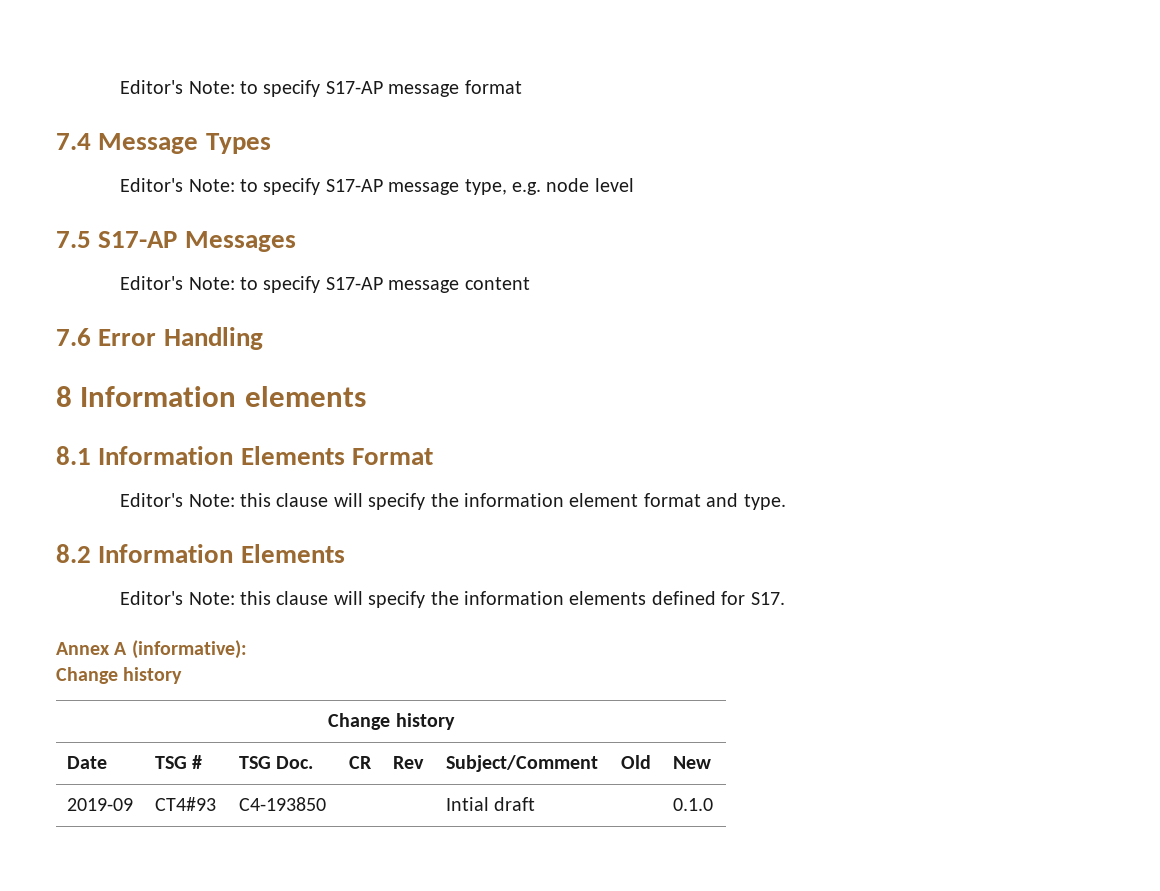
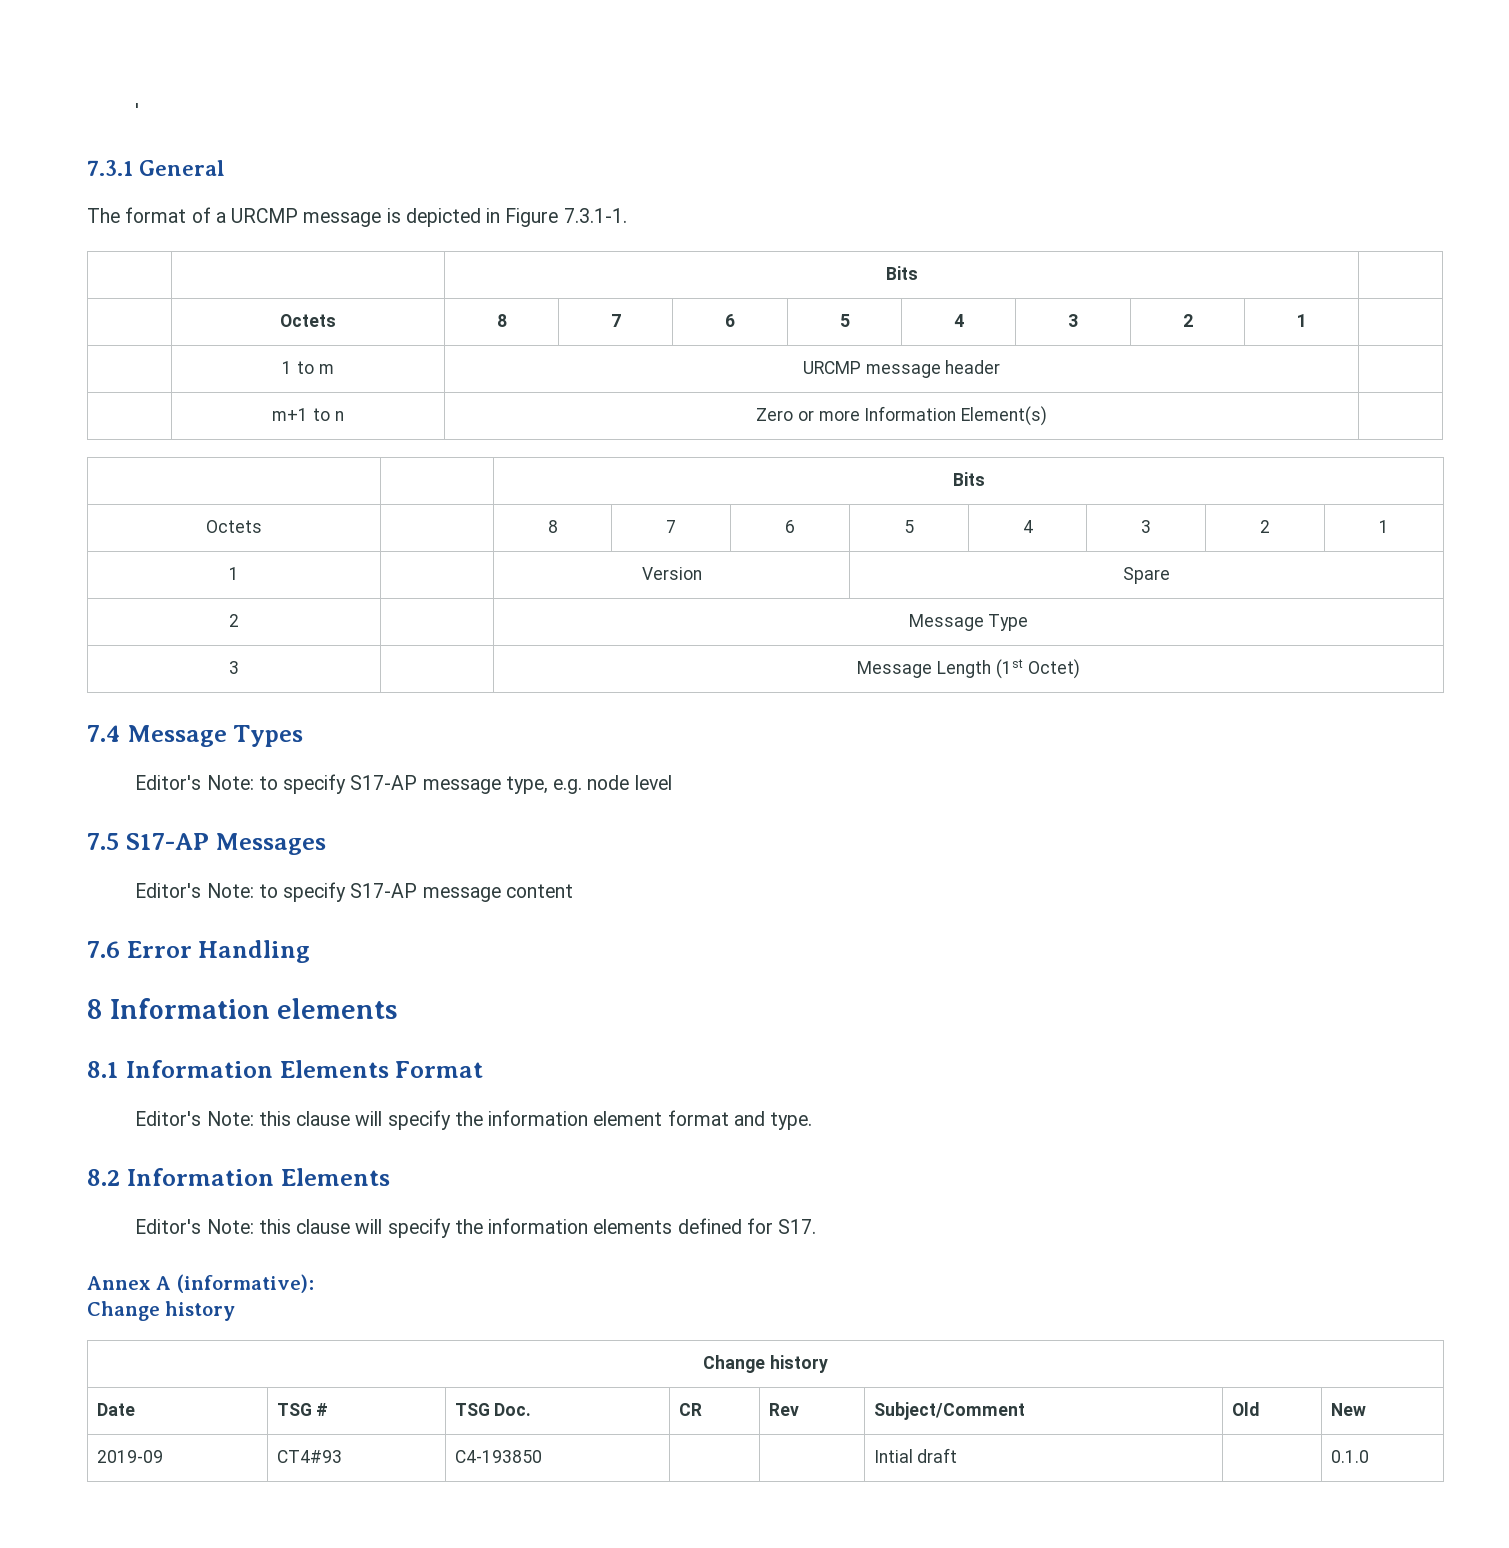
- Editor's Note: to specify S17-AP message format
+ '
+ 7.3.1 General
+ The format of a URCMP message is depicted in Figure 7.3.1-1.
+ | | Bits |
+ | Octets | 8 | 7 | 6 | 5 | 4 | 3 | 2 | 1 |
+ | 1 to m | URCMP message header |
+ | m+1 to n | Zero or more Information Element(s) |
+ | | Bits
+ Octets | | 8 | 7 | 6 | 5 | 4 | 3 | 2 | 1
+ 1 | | Version | Spare
+ 2 | | Message Type
+ 3 | | Message Length (1st Octet)

